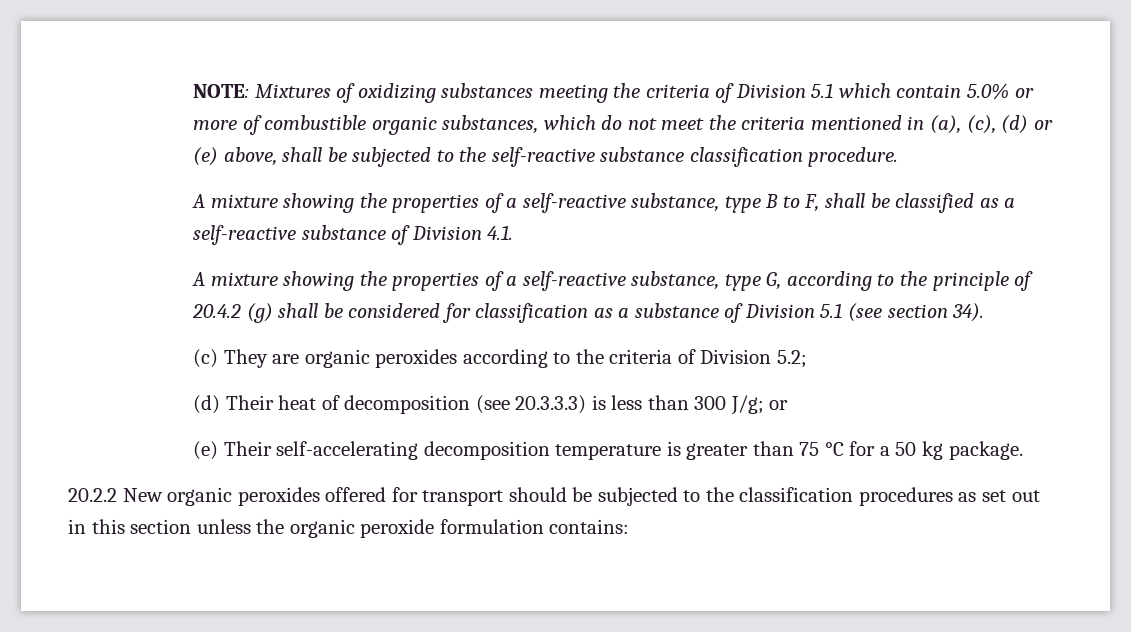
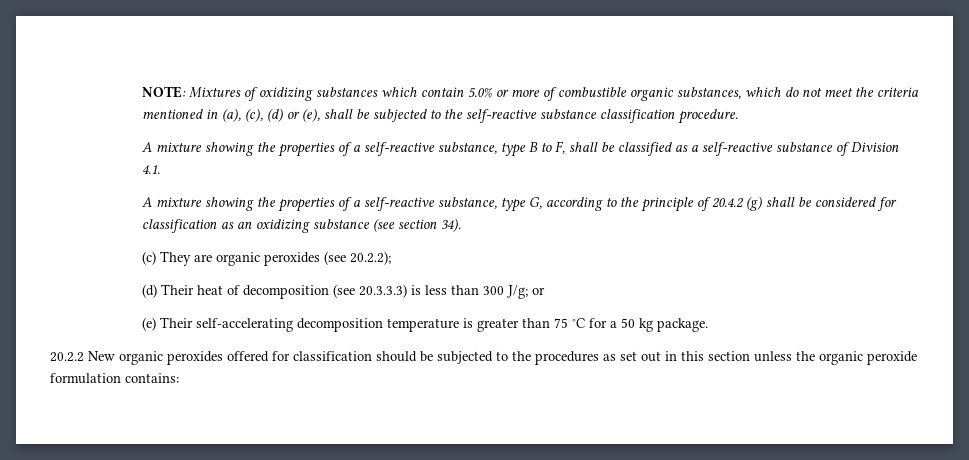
- NOTE: Mixtures of oxidizing substances meeting the criteria of Division 5.1 which contain 5.0% or more of combustible organic substances, which do not meet the criteria mentioned in (a), (c), (d) or (e) above, shall be subjected to the self-reactive substance classification procedure.
+ NOTE: Mixtures of oxidizing substances which contain 5.0% or more of combustible organic substances, which do not meet the criteria mentioned in (a), (c), (d) or (e), shall be subjected to the self-reactive substance classification procedure.
- A mixture showing the properties of a self-reactive substance, type G, according to the principle of 20.4.2 (g) shall be considered for classification as a substance of Division 5.1 (see section 34).
+ A mixture showing the properties of a self-reactive substance, type G, according to the principle of 20.4.2 (g) shall be considered for classification as an oxidizing substance (see section 34).
- (c) They are organic peroxides according to the criteria of Division 5.2;
+ (c) They are organic peroxides (see 20.2.2);
- 20.2.2 New organic peroxides offered for transport should be subjected to the classification procedures as set out in this section unless the organic peroxide formulation contains:
+ 20.2.2 New organic peroxides offered for classification should be subjected to the procedures as set out in this section unless the organic peroxide formulation contains:

